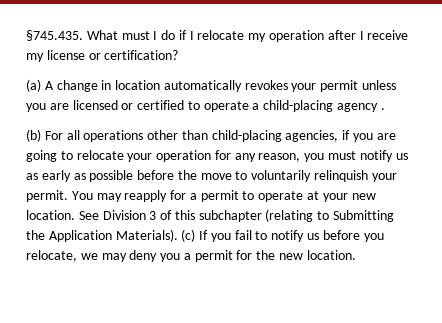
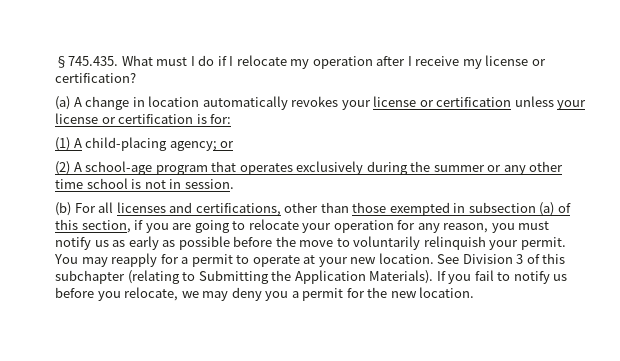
- (a) A change in location automatically revokes your permit unless you are licensed or certified to operate a child-placing agency .
- (b) For all operations other than child-placing agencies, if you are going to relocate your operation for any reason, you must notify us as early as possible before the move to voluntarily relinquish your permit.
+ (a) A change in location automatically revokes your license or certification unless your license or certification is for:
+ (1) A child-placing agency; or
+ (2) A school-age program that operates exclusively during the summer or any other time school is not in session.
+ (b) For all licenses and certifications, other than those exempted in subsection (a) of this section, if you are going to relocate your operation for any reason, you must notify us as early as possible before the move to voluntarily relinquish your permit.
- (c) If you fail to notify us before you relocate, we may deny you a permit for the new location.
+ If you fail to notify us before you relocate, we may deny you a permit for the new location.

